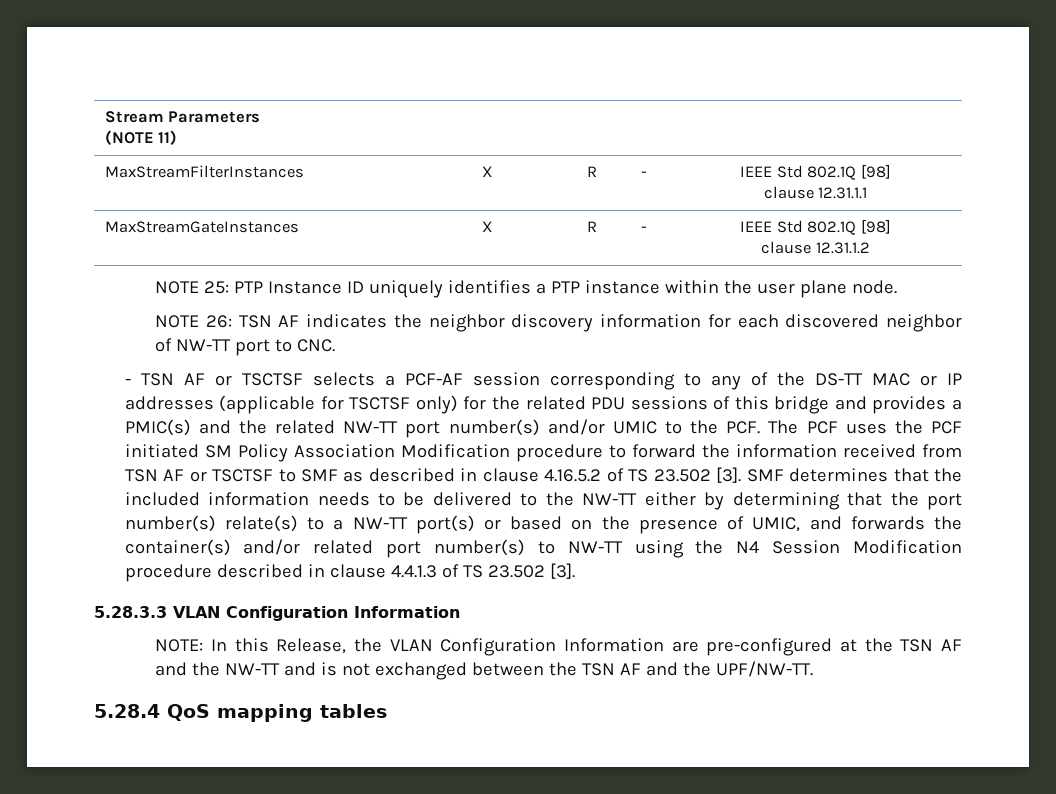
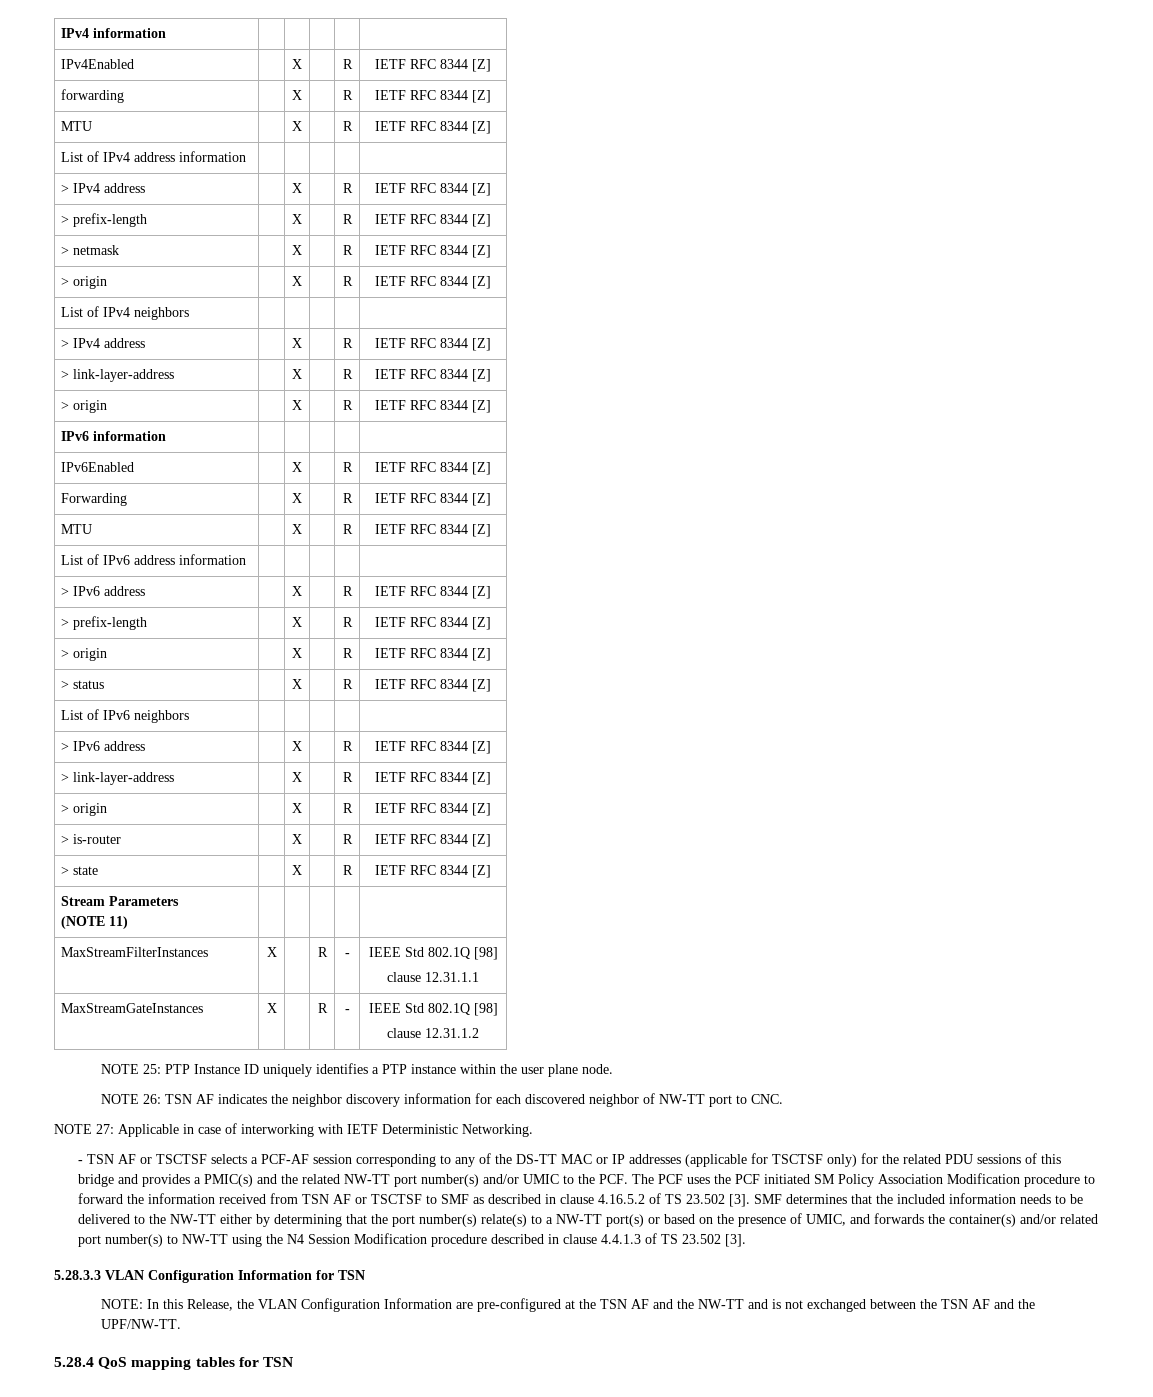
+ IPv4 information | | | | |
+ IPv4Enabled | | X | | R | IETF RFC 8344 [Z]
+ forwarding | | X | | R | IETF RFC 8344 [Z]
+ MTU | | X | | R | IETF RFC 8344 [Z]
+ List of IPv4 address information | | | | |
+ > IPv4 address | | X | | R | IETF RFC 8344 [Z]
+ > prefix-length | | X | | R | IETF RFC 8344 [Z]
+ > netmask | | X | | R | IETF RFC 8344 [Z]
+ > origin | | X | | R | IETF RFC 8344 [Z]
+ List of IPv4 neighbors | | | | |
+ > IPv4 address | | X | | R | IETF RFC 8344 [Z]
+ > link-layer-address | | X | | R | IETF RFC 8344 [Z]
+ > origin | | X | | R | IETF RFC 8344 [Z]
+ IPv6 information | | | | |
+ IPv6Enabled | | X | | R | IETF RFC 8344 [Z]
+ Forwarding | | X | | R | IETF RFC 8344 [Z]
+ MTU | | X | | R | IETF RFC 8344 [Z]
+ List of IPv6 address information | | | | |
+ > IPv6 address | | X | | R | IETF RFC 8344 [Z]
+ > prefix-length | | X | | R | IETF RFC 8344 [Z]
+ > origin | | X | | R | IETF RFC 8344 [Z]
+ > status | | X | | R | IETF RFC 8344 [Z]
+ List of IPv6 neighbors | | | | |
+ > IPv6 address | | X | | R | IETF RFC 8344 [Z]
+ > link-layer-address | | X | | R | IETF RFC 8344 [Z]
+ > origin | | X | | R | IETF RFC 8344 [Z]
+ > is-router | | X | | R | IETF RFC 8344 [Z]
+ > state | | X | | R | IETF RFC 8344 [Z]
+ NOTE 27: Applicable in case of interworking with IETF Deterministic Networking.
- 5.28.3.3 VLAN Configuration Information
+ 5.28.3.3 VLAN Configuration Information for TSN
- 5.28.4 QoS mapping tables
+ 5.28.4 QoS mapping tables for TSN

